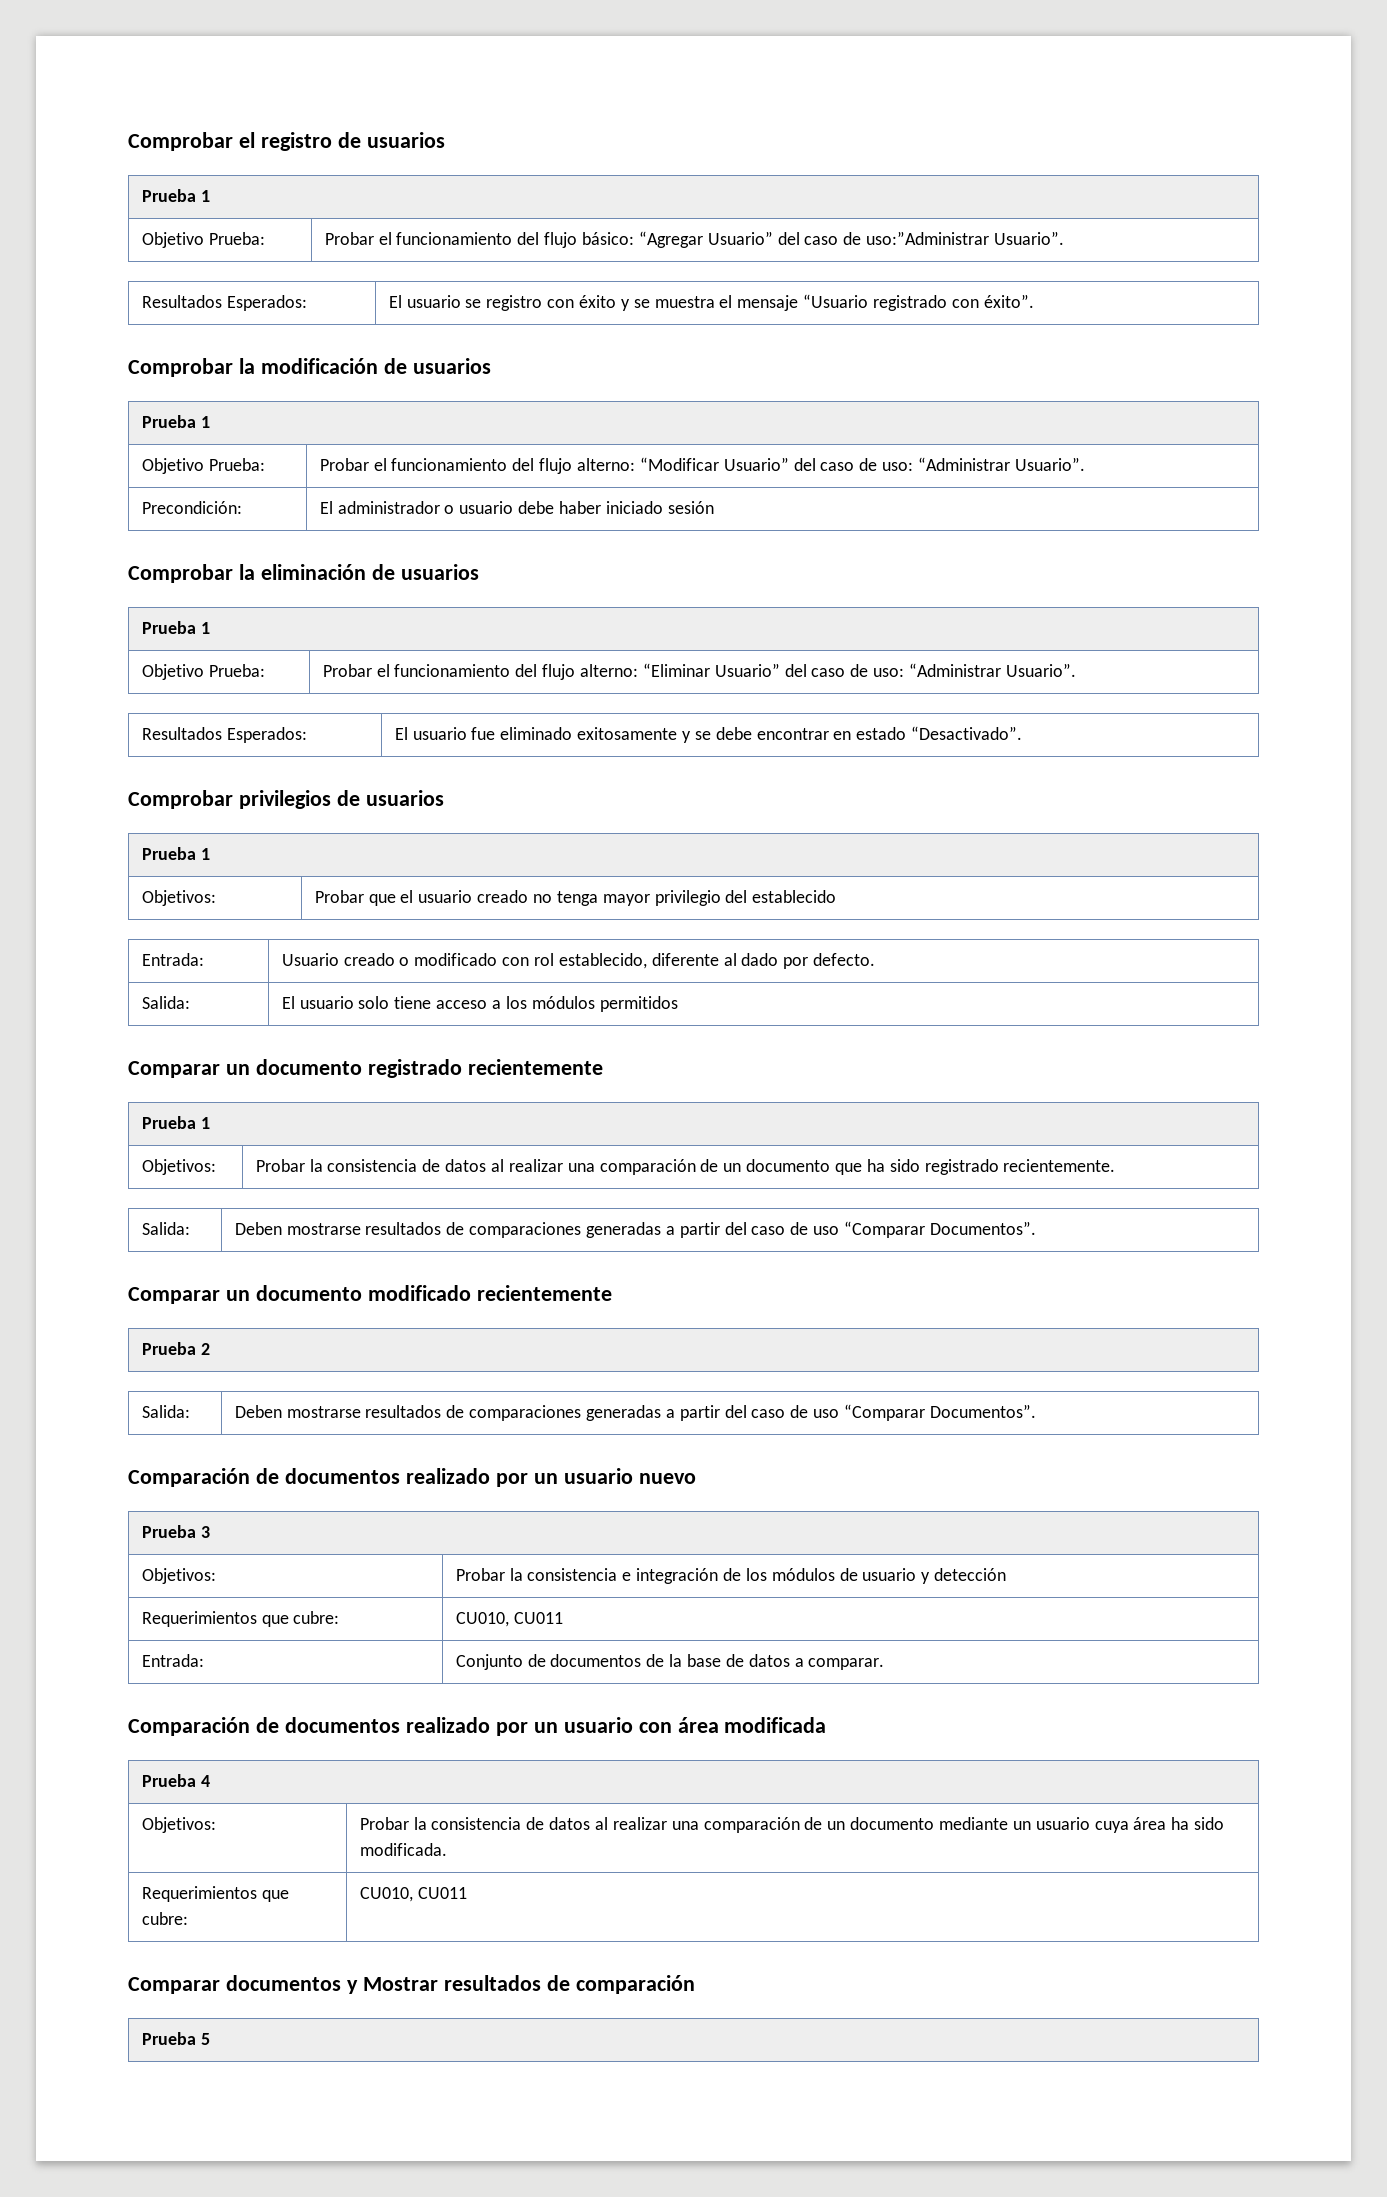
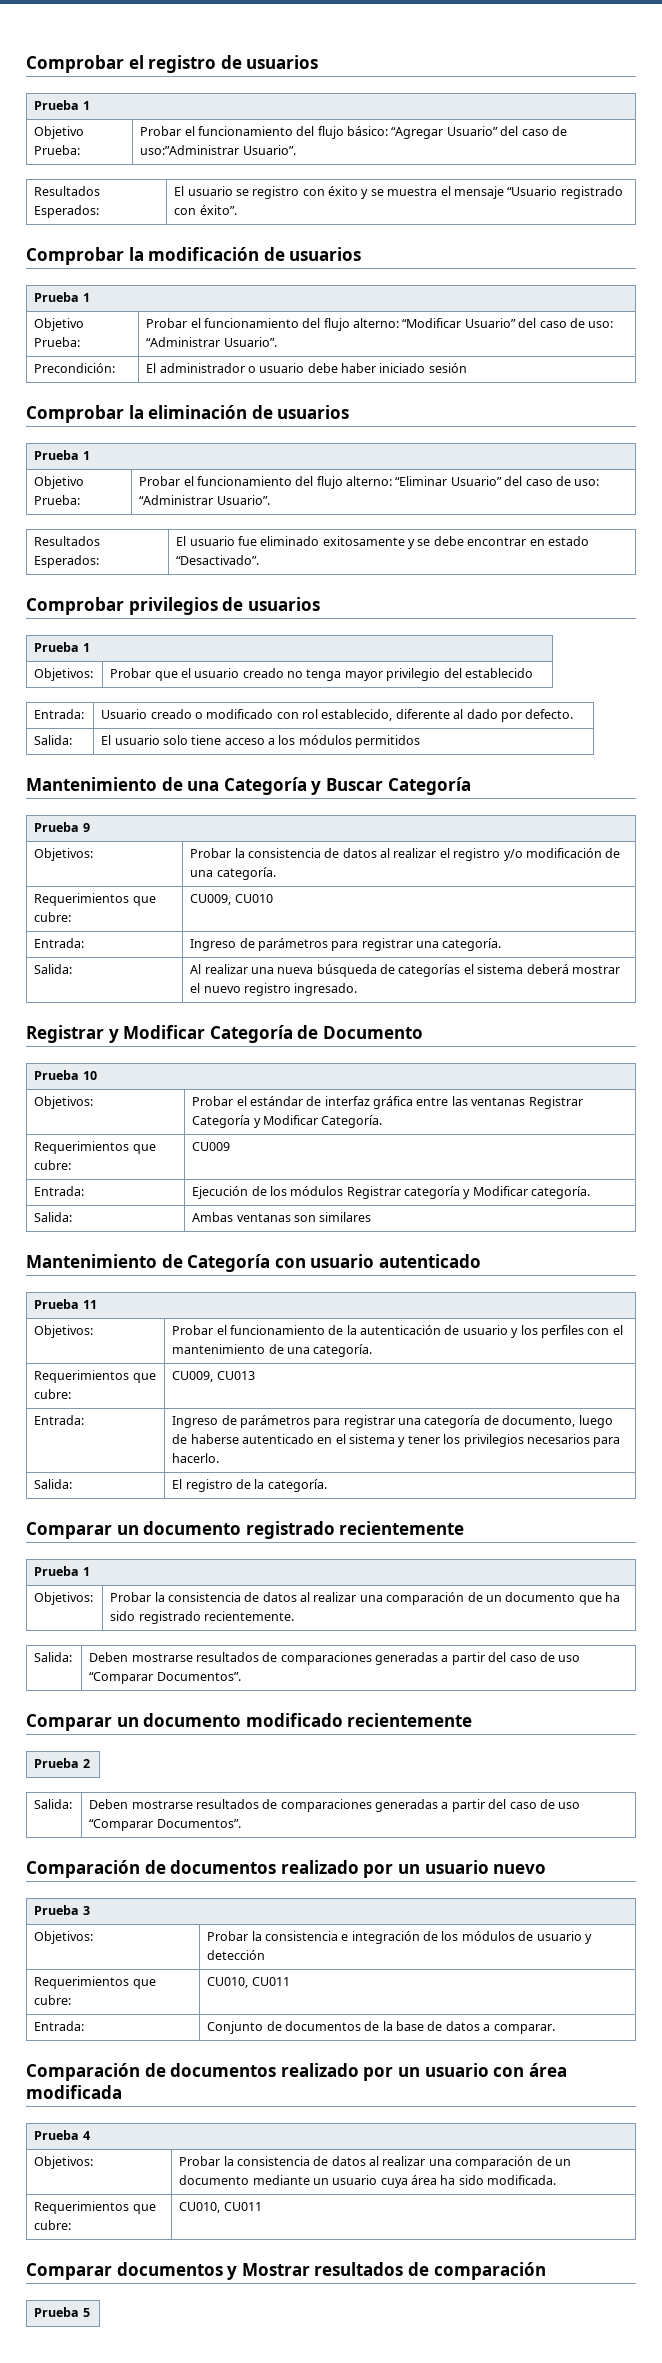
+ Mantenimiento de una Categoría y Buscar Categoría
+ Prueba 9
+ Objetivos: | Probar la consistencia de datos al realizar el registro y/o modificación de una categoría.
+ Requerimientos que cubre: | CU009, CU010
+ Entrada: | Ingreso de parámetros para registrar una categoría.
+ Salida: | Al realizar una nueva búsqueda de categorías el sistema deberá mostrar el nuevo registro ingresado.
+ Registrar y Modificar Categoría de Documento
+ Prueba 10
+ Objetivos: | Probar el estándar de interfaz gráfica entre las ventanas Registrar Categoría y Modificar Categoría.
+ Requerimientos que cubre: | CU009
+ Entrada: | Ejecución de los módulos Registrar categoría y Modificar categoría.
+ Salida: | Ambas ventanas son similares
+ Mantenimiento de Categoría con usuario autenticado
+ Prueba 11
+ Objetivos: | Probar el funcionamiento de la autenticación de usuario y los perfiles con el mantenimiento de una categoría.
+ Requerimientos que cubre: | CU009, CU013
+ Entrada: | Ingreso de parámetros para registrar una categoría de documento, luego de haberse autenticado en el sistema y tener los privilegios necesarios para hacerlo.
+ Salida: | El registro de la categoría.

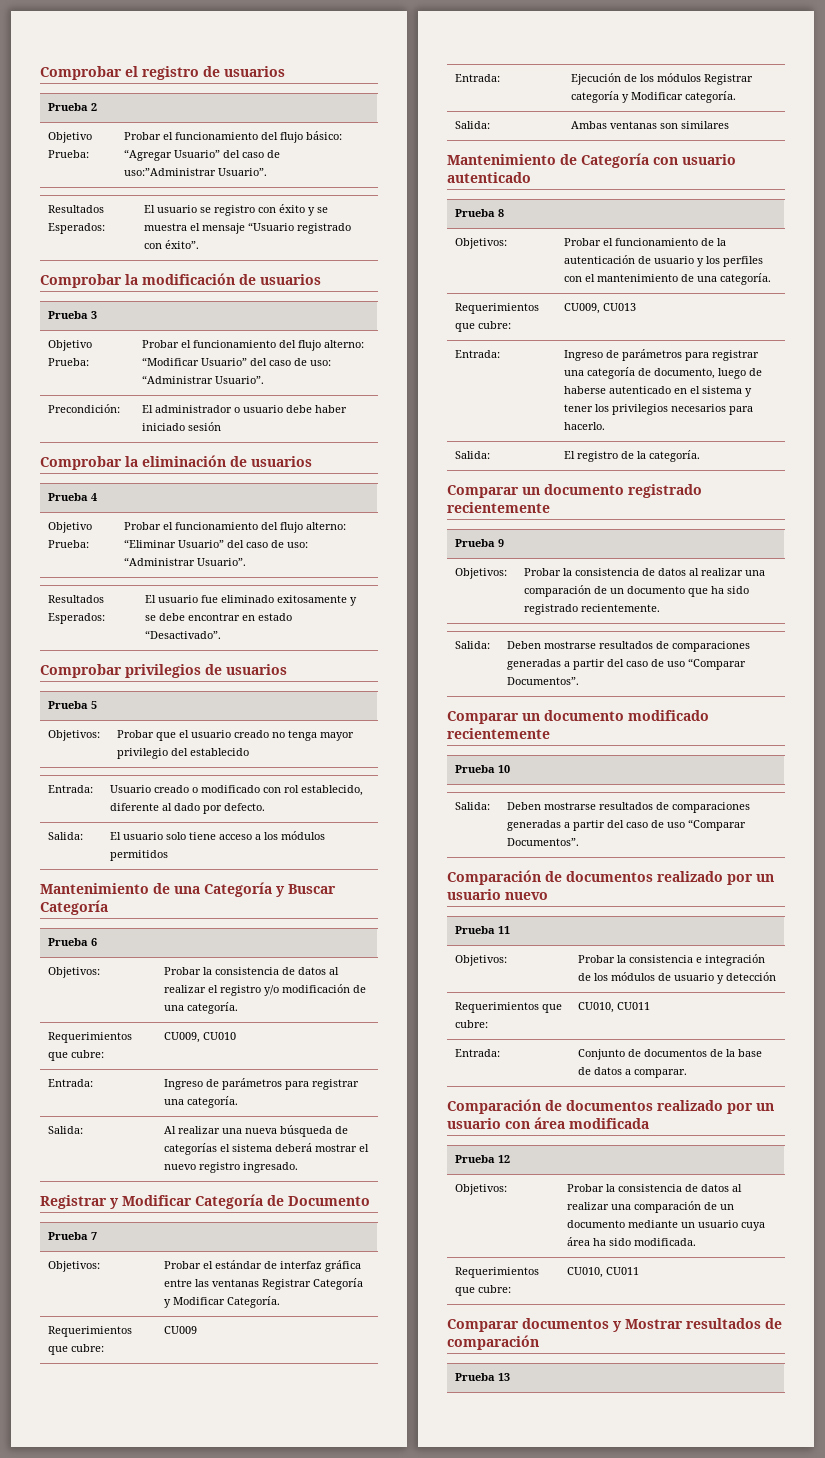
  Comprobar el registro de usuarios
- Prueba 1
+ Prueba 2
  Comprobar la modificación de usuarios
- Prueba 1
+ Prueba 3
  Comprobar la eliminación de usuarios
- Prueba 1
+ Prueba 4
  Comprobar privilegios de usuarios
- Prueba 1
+ Prueba 5
- Prueba 9
+ Prueba 6
- Prueba 10
+ Prueba 7
- Prueba 11
+ Prueba 8
  Comparar un documento registrado recientemente
- Prueba 1
+ Prueba 9
- Prueba 2
+ Prueba 10
- Prueba 3
+ Prueba 11
- Prueba 4
+ Prueba 12
- Prueba 5
+ Prueba 13

